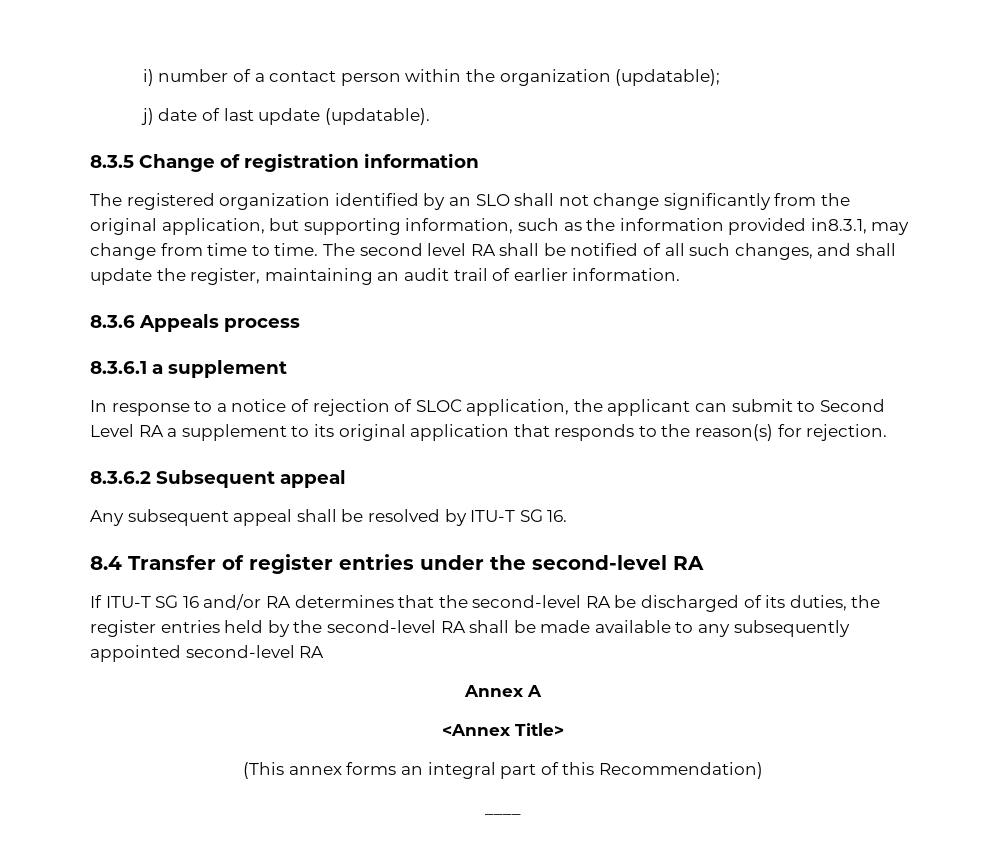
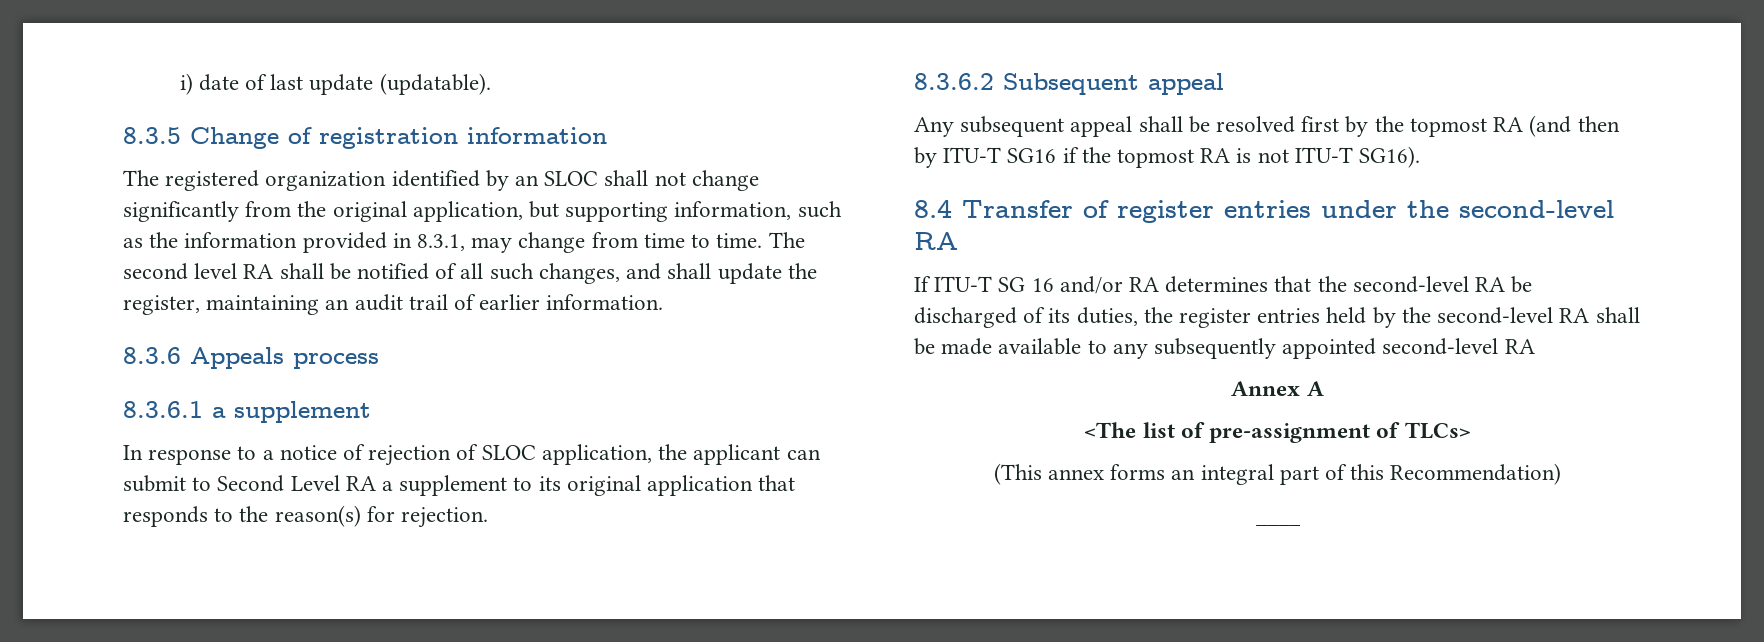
- i) number of a contact person within the organization (updatable);
- j) date of last update (updatable).
+ i) date of last update (updatable).
- The registered organization identified by an SLO shall not change significantly from the original application, but supporting information, such as the information provided in8.3.1, may change from time to time.
+ The registered organization identified by an SLOC shall not change significantly from the original application, but supporting information, such as the information provided in 8.3.1, may change from time to time.
- Any subsequent appeal shall be resolved by ITU-T SG 16.
+ Any subsequent appeal shall be resolved first by the topmost RA (and then by ITU-T SG16 if the topmost RA is not ITU-T SG16).
- <Annex Title>
+ <The list of pre-assignment of TLCs>

